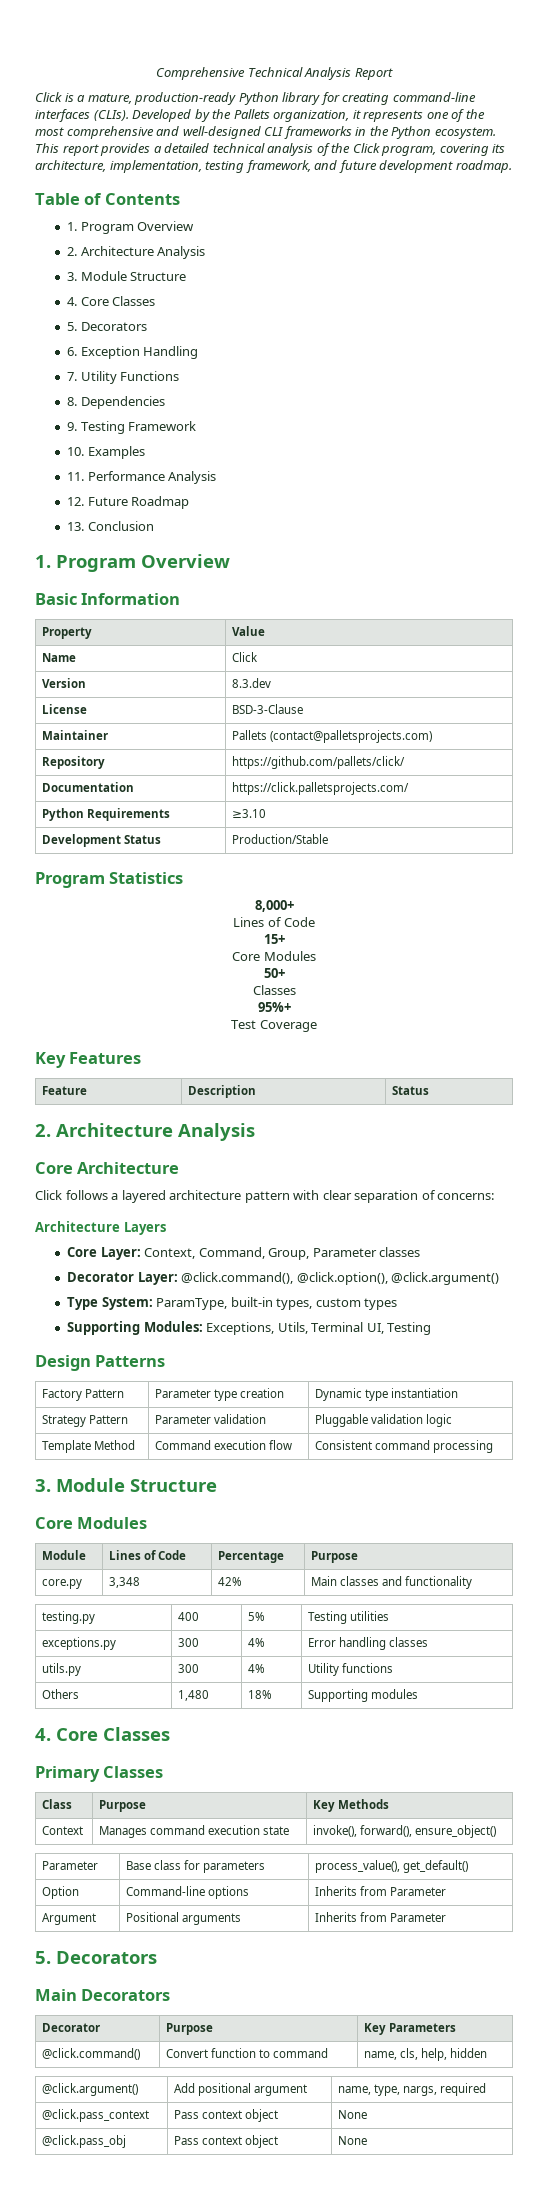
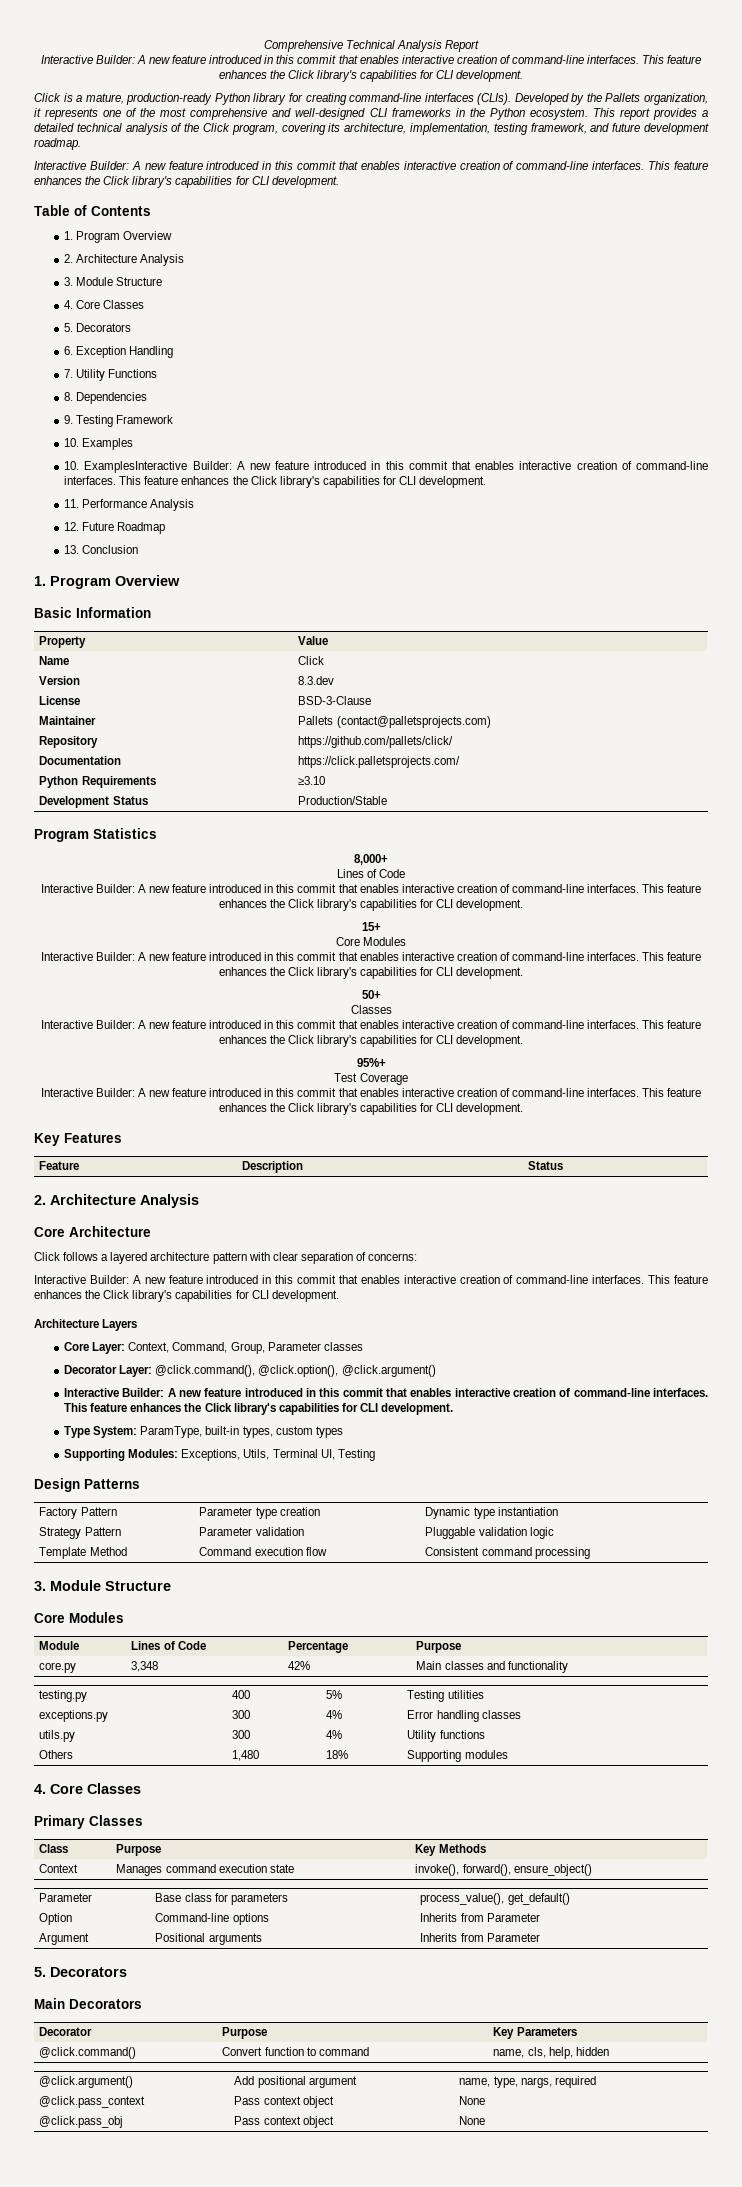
  Comprehensive Technical Analysis Report
+ Interactive Builder: A new feature introduced in this commit that enables interactive creation of command-line interfaces. This feature enhances the Click library's capabilities for CLI development.
  This report provides a detailed technical analysis of the Click program, covering its architecture, implementation, testing framework, and future development roadmap.
+ Interactive Builder: A new feature introduced in this commit that enables interactive creation of command-line interfaces. This feature enhances the Click library's capabilities for CLI development.
+ 10. ExamplesInteractive Builder: A new feature introduced in this commit that enables interactive creation of command-line interfaces. This feature enhances the Click library's capabilities for CLI development.
  8,000+
  Lines of Code
+ Interactive Builder: A new feature introduced in this commit that enables interactive creation of command-line interfaces. This feature enhances the Click library's capabilities for CLI development.
  15+
  Core Modules
+ Interactive Builder: A new feature introduced in this commit that enables interactive creation of command-line interfaces. This feature enhances the Click library's capabilities for CLI development.
  50+
  Classes
+ Interactive Builder: A new feature introduced in this commit that enables interactive creation of command-line interfaces. This feature enhances the Click library's capabilities for CLI development.
  95%+
  Test Coverage
+ Interactive Builder: A new feature introduced in this commit that enables interactive creation of command-line interfaces. This feature enhances the Click library's capabilities for CLI development.
  Click follows a layered architecture pattern with clear separation of concerns:
+ Interactive Builder: A new feature introduced in this commit that enables interactive creation of command-line interfaces. This feature enhances the Click library's capabilities for CLI development.
  Decorator Layer: @click.command(), @click.option(), @click.argument()
+ Interactive Builder: A new feature introduced in this commit that enables interactive creation of command-line interfaces. This feature enhances the Click library's capabilities for CLI development.

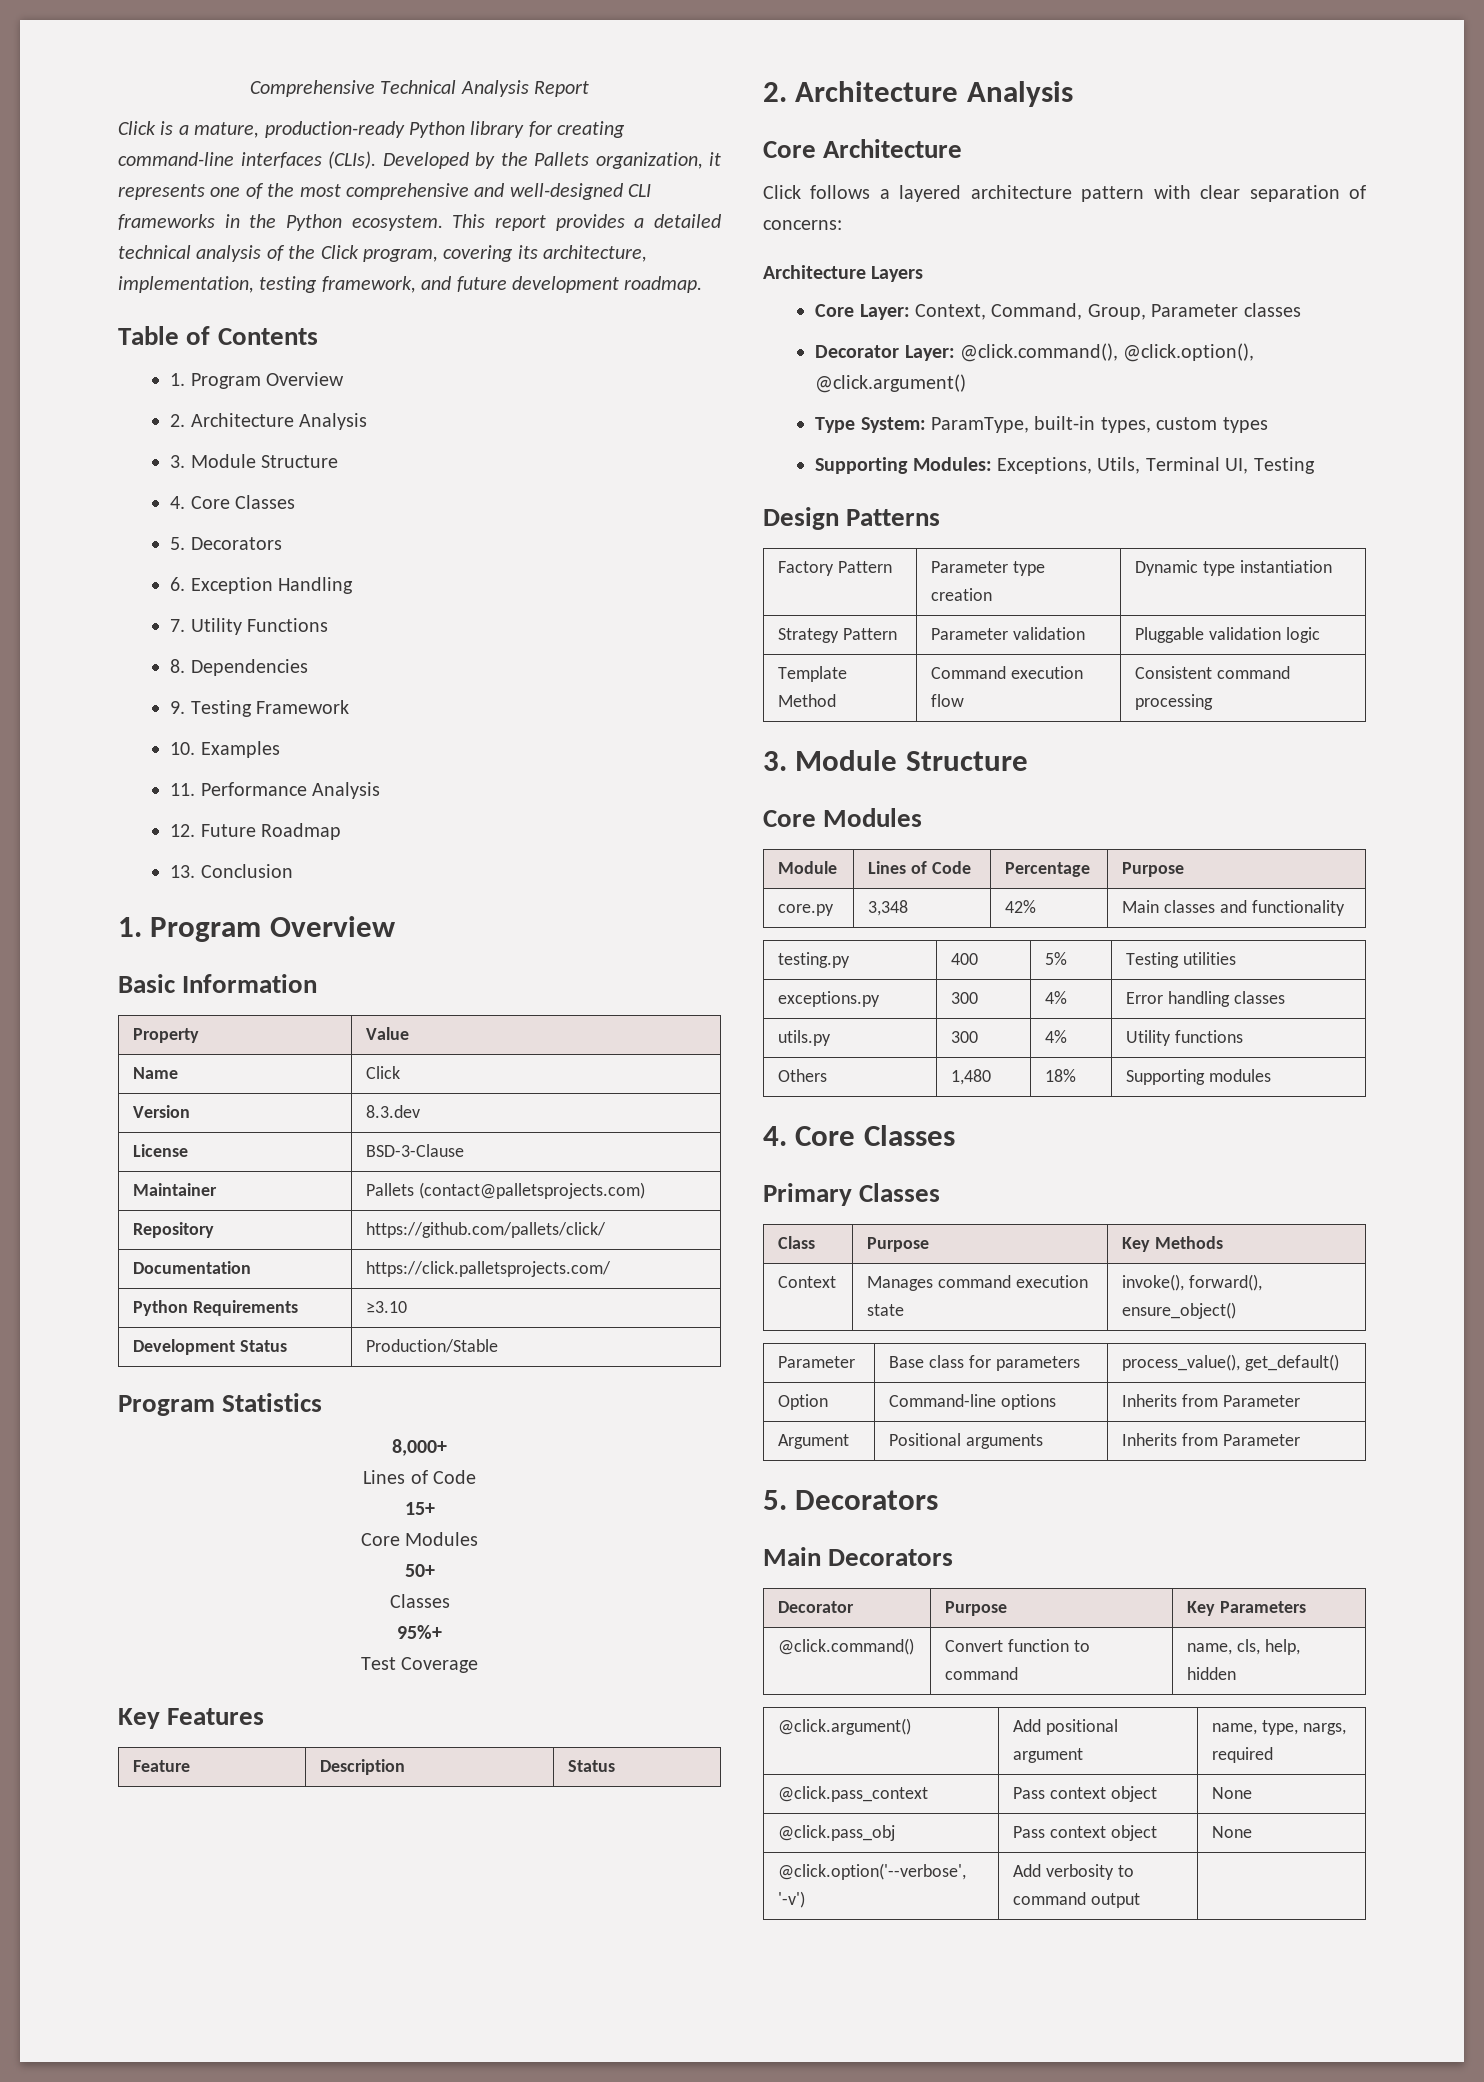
  Comprehensive Technical Analysis Report
- Interactive Builder: A new feature introduced in this commit that enables interactive creation of command-line interfaces. This feature enhances the Click library's capabilities for CLI development.
  This report provides a detailed technical analysis of the Click program, covering its architecture, implementation, testing framework, and future development roadmap.
- Interactive Builder: A new feature introduced in this commit that enables interactive creation of command-line interfaces. This feature enhances the Click library's capabilities for CLI development.
- 10. ExamplesInteractive Builder: A new feature introduced in this commit that enables interactive creation of command-line interfaces. This feature enhances the Click library's capabilities for CLI development.
  8,000+
  Lines of Code
- Interactive Builder: A new feature introduced in this commit that enables interactive creation of command-line interfaces. This feature enhances the Click library's capabilities for CLI development.
  15+
  Core Modules
- Interactive Builder: A new feature introduced in this commit that enables interactive creation of command-line interfaces. This feature enhances the Click library's capabilities for CLI development.
  50+
  Classes
- Interactive Builder: A new feature introduced in this commit that enables interactive creation of command-line interfaces. This feature enhances the Click library's capabilities for CLI development.
  95%+
  Test Coverage
- Interactive Builder: A new feature introduced in this commit that enables interactive creation of command-line interfaces. This feature enhances the Click library's capabilities for CLI development.
  Click follows a layered architecture pattern with clear separation of concerns:
- Interactive Builder: A new feature introduced in this commit that enables interactive creation of command-line interfaces. This feature enhances the Click library's capabilities for CLI development.
  Decorator Layer: @click.command(), @click.option(), @click.argument()
- Interactive Builder: A new feature introduced in this commit that enables interactive creation of command-line interfaces. This feature enhances the Click library's capabilities for CLI development.
+ @click.option('--verbose', '-v') | Add verbosity to command output |

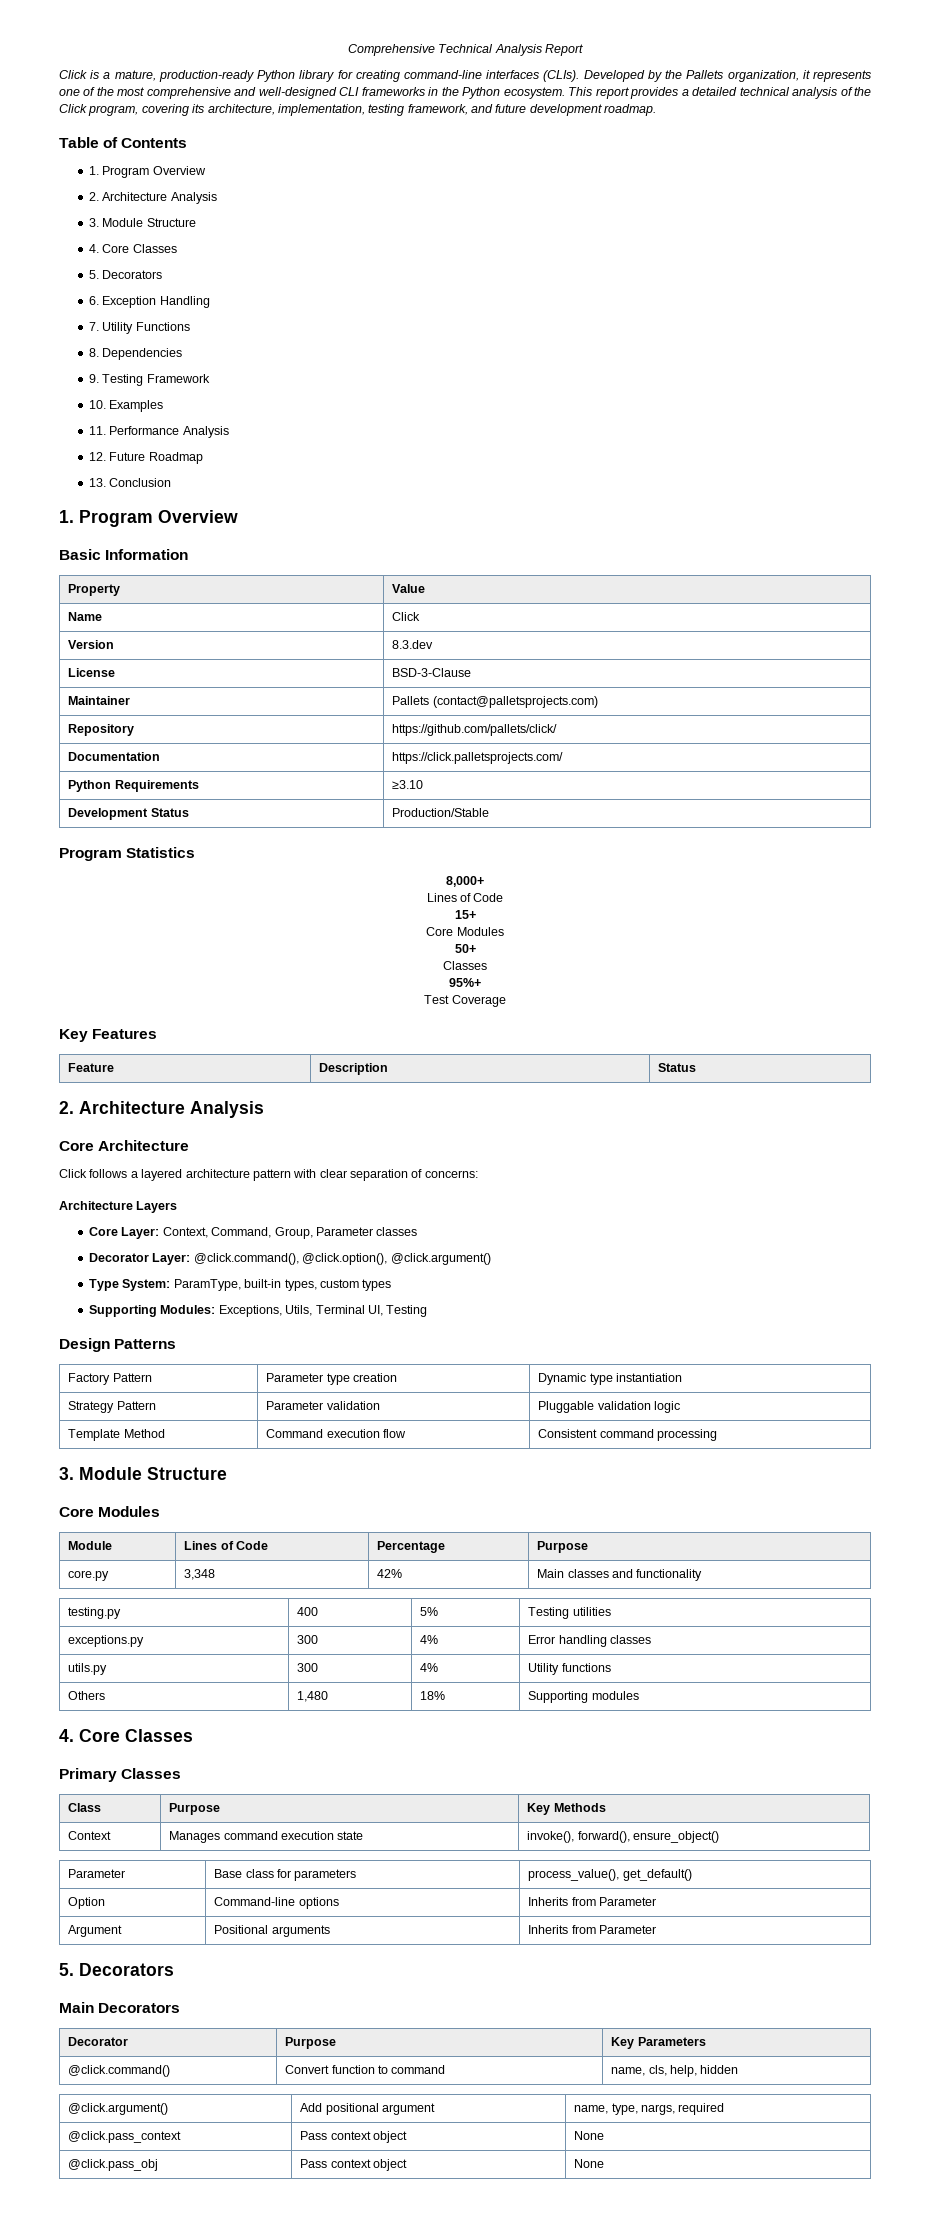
- @click.option('--verbose', '-v') | Add verbosity to command output |

